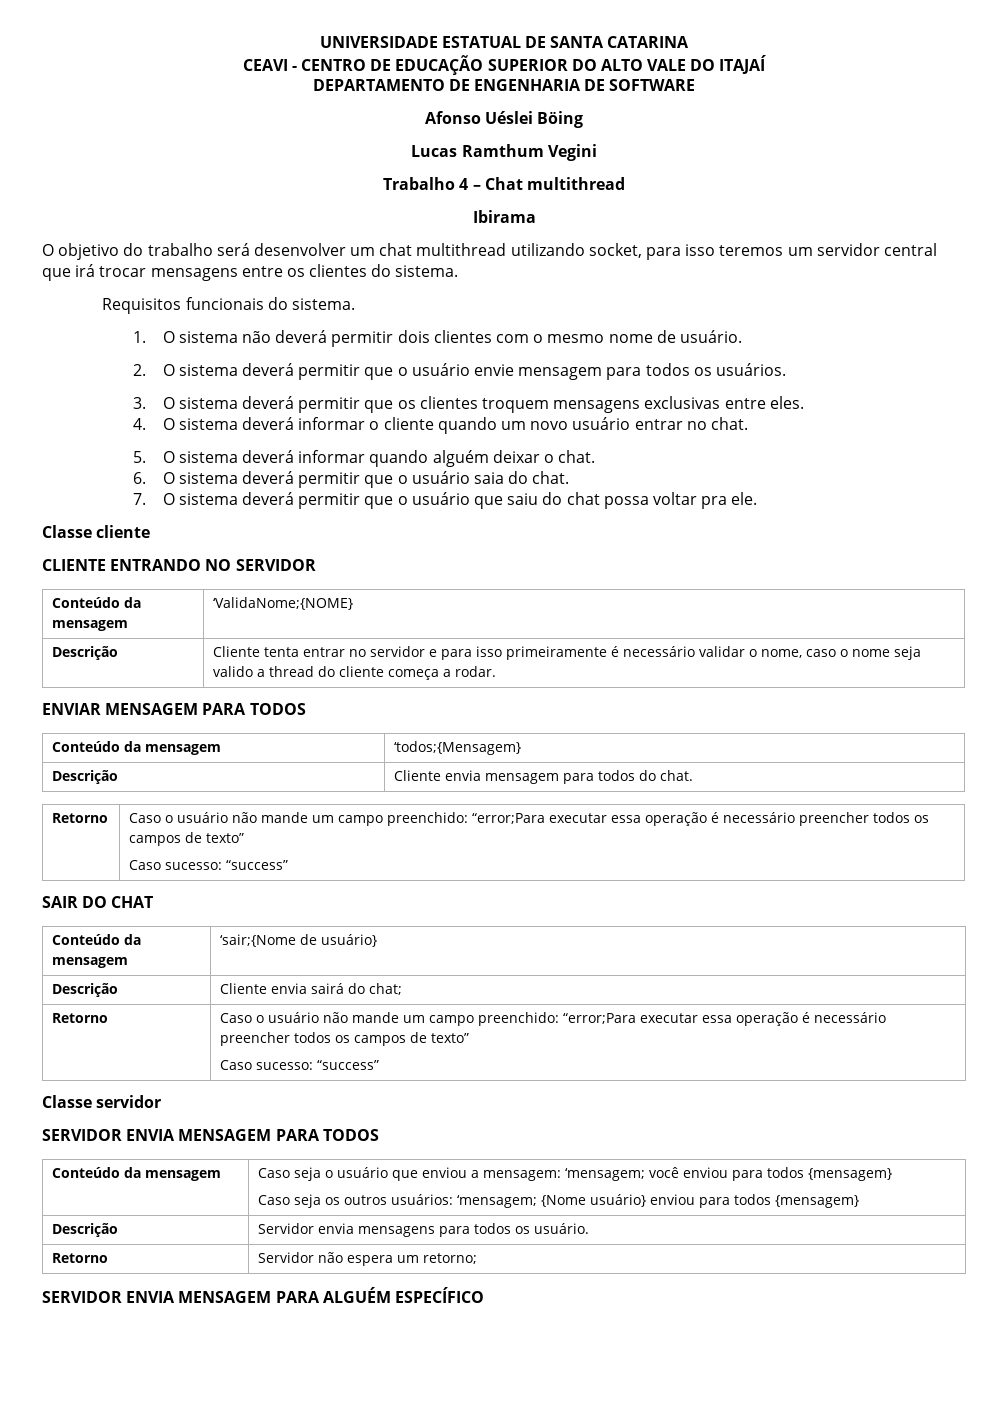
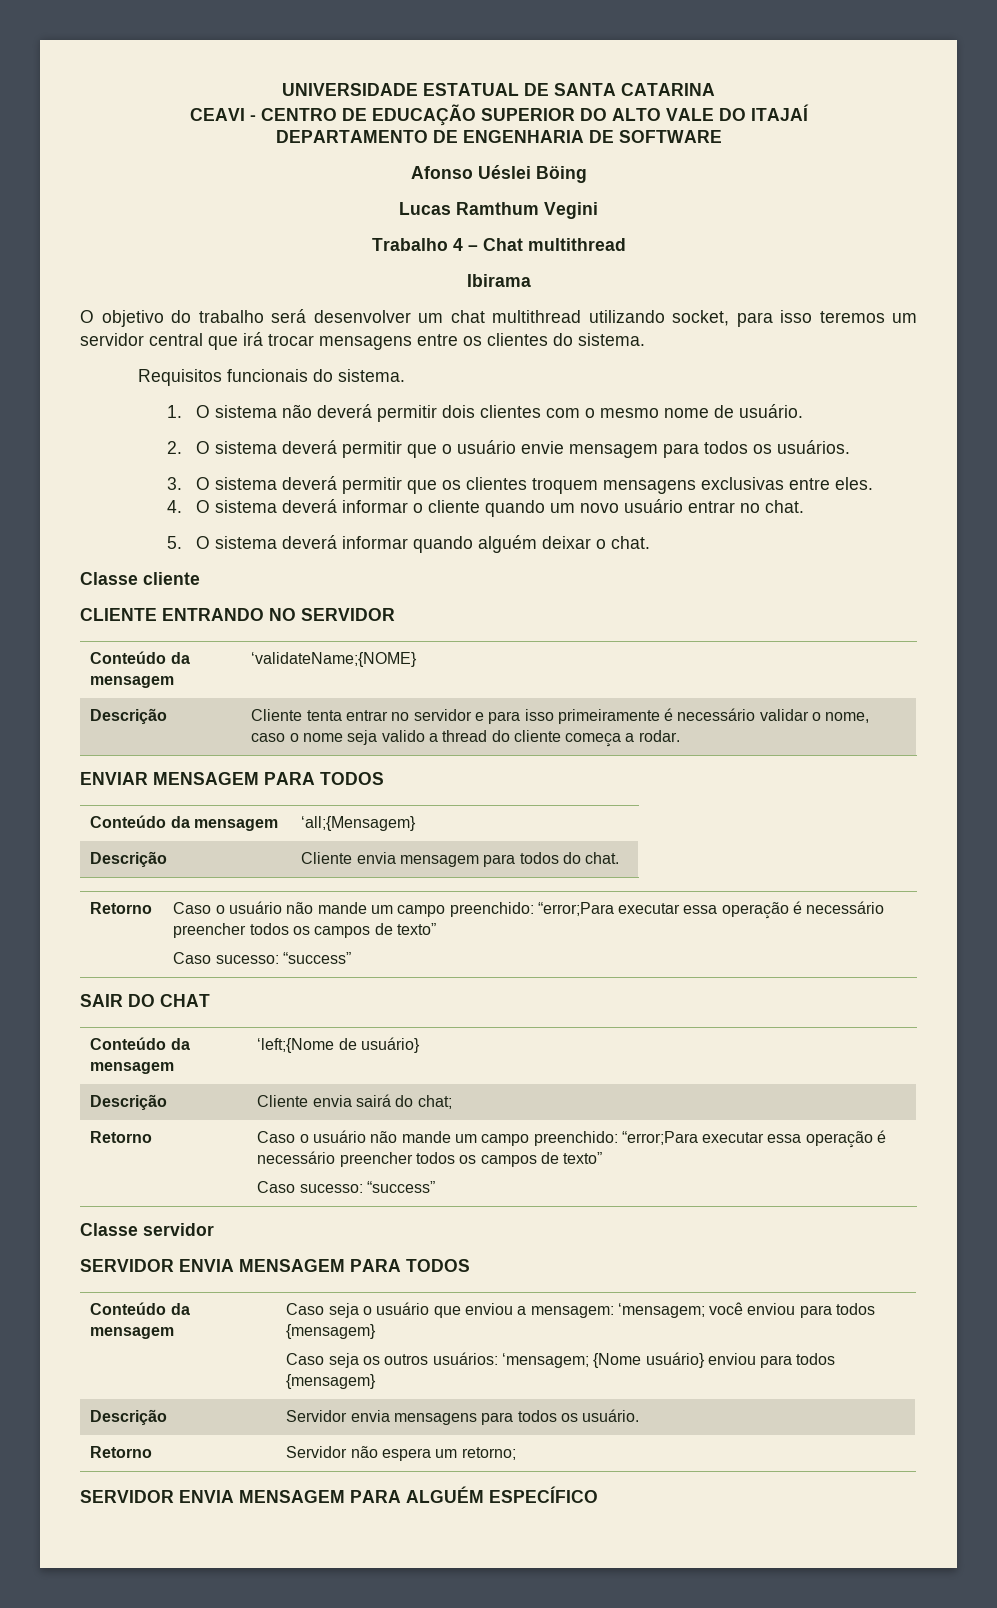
- 6. O sistema deverá permitir que o usuário saia do chat.
- 7. O sistema deverá permitir que o usuário que saiu do chat possa voltar pra ele.
- Conteúdo da mensagem | ‘ValidaNome;{NOME}
+ Conteúdo da mensagem | ‘validateName;{NOME}
- Conteúdo da mensagem | ‘todos;{Mensagem}
+ Conteúdo da mensagem | ‘all;{Mensagem}
- Conteúdo da mensagem | ‘sair;{Nome de usuário}
+ Conteúdo da mensagem | ‘left;{Nome de usuário}

